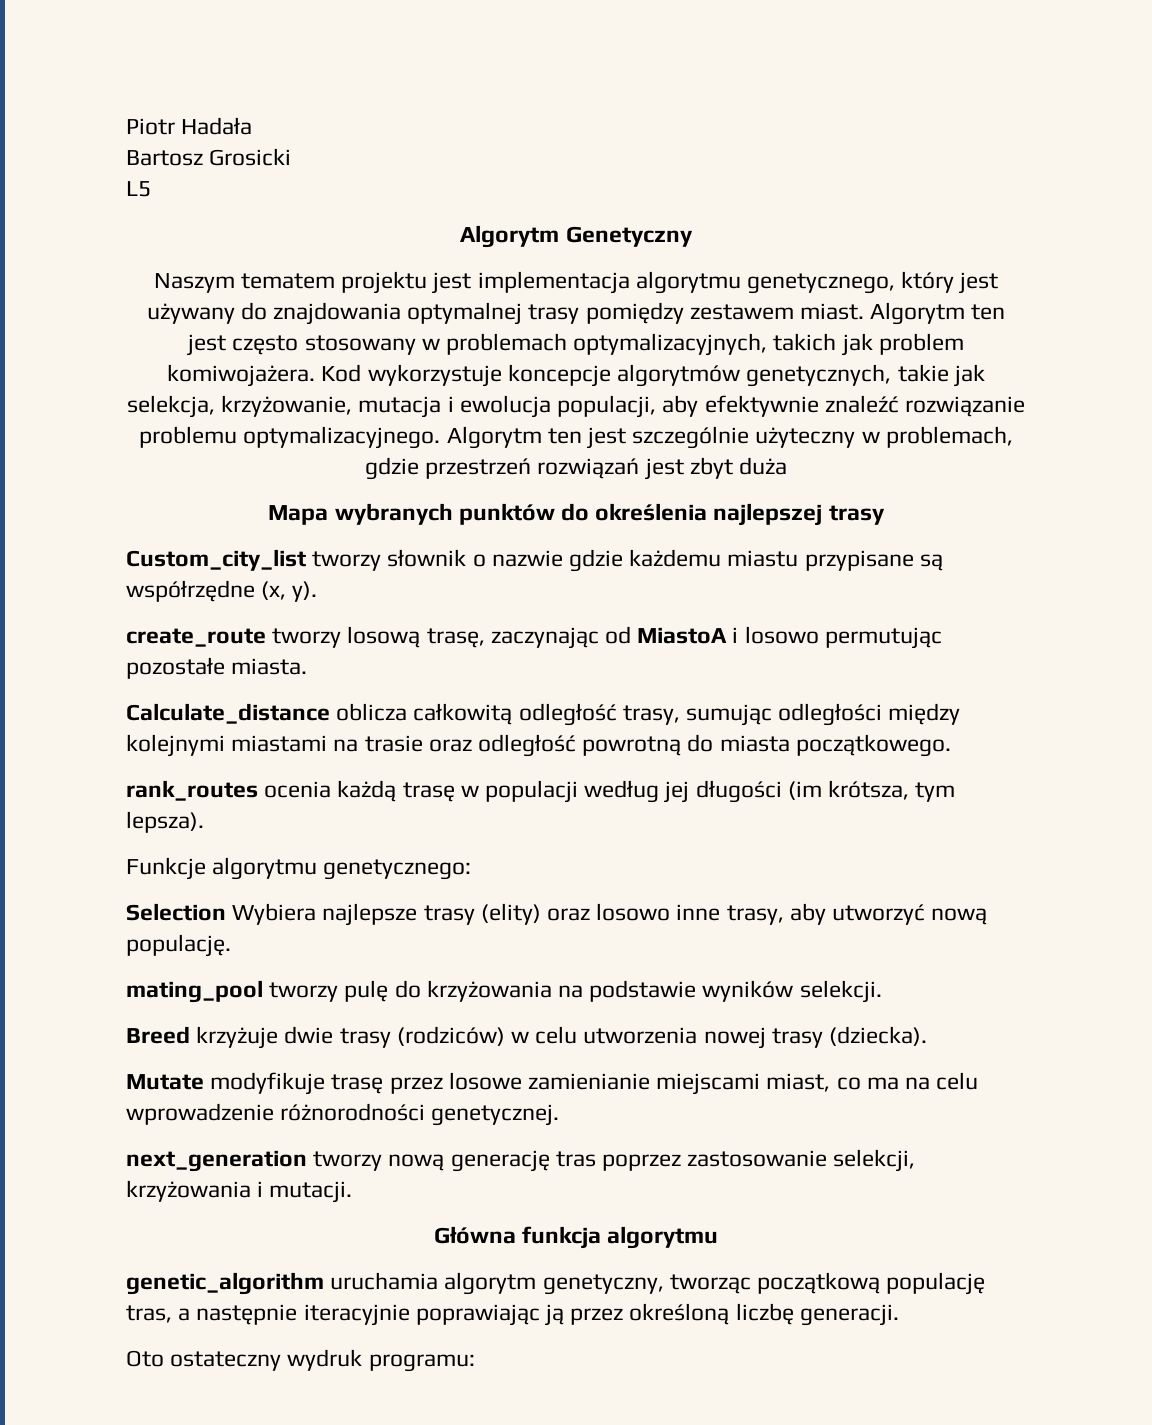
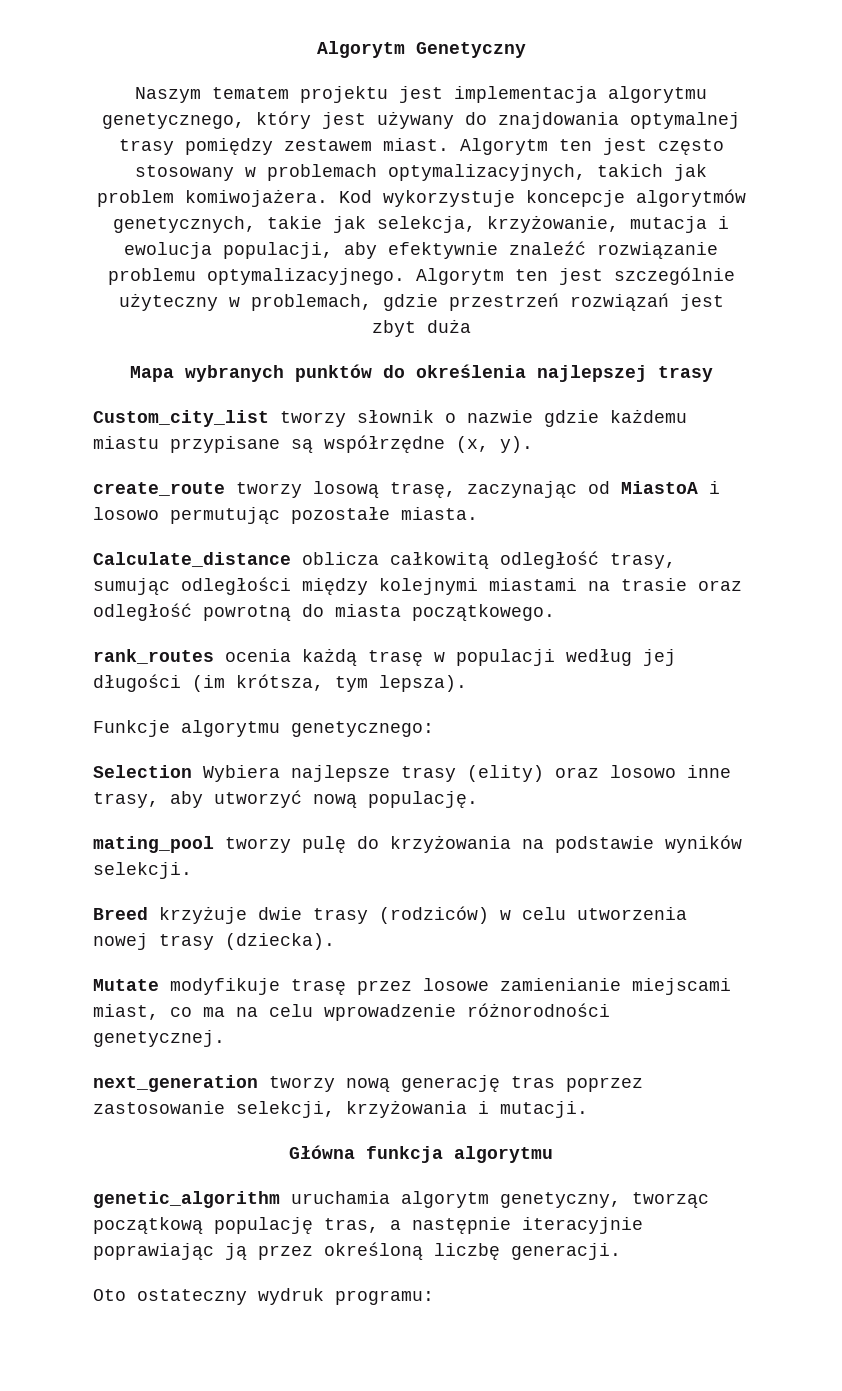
- Piotr Hadała
- Bartosz Grosicki
- L5

